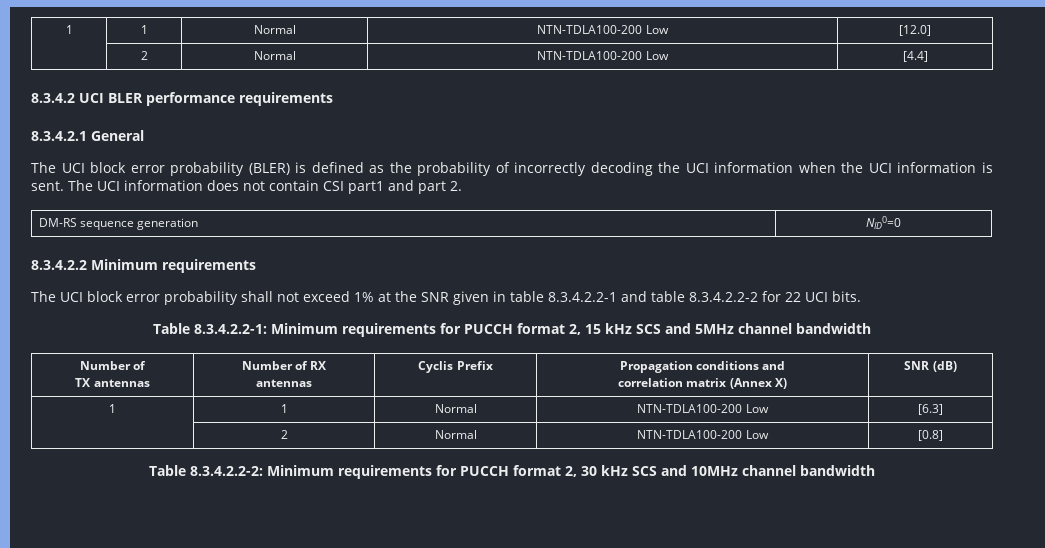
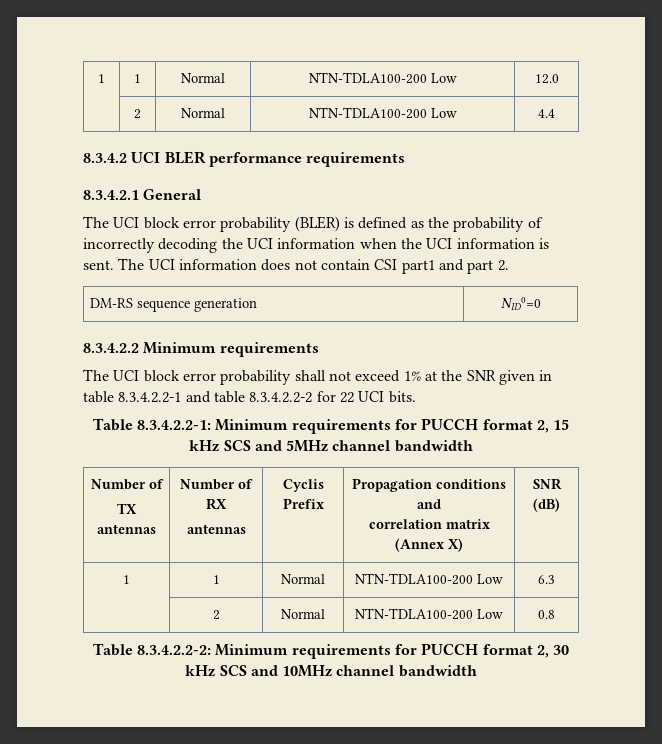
- 1 | 1 | Normal | NTN-TDLA100-200 Low | [12.0]
- | 2 | Normal | NTN-TDLA100-200 Low | [4.4]
+ 1 | 1 | Normal | NTN-TDLA100-200 Low | 12.0
+ | 2 | Normal | NTN-TDLA100-200 Low | 4.4
- 1 | 1 | Normal | NTN-TDLA100-200 Low | [6.3]
- | 2 | Normal | NTN-TDLA100-200 Low | [0.8]
+ 1 | 1 | Normal | NTN-TDLA100-200 Low | 6.3
+ | 2 | Normal | NTN-TDLA100-200 Low | 0.8

